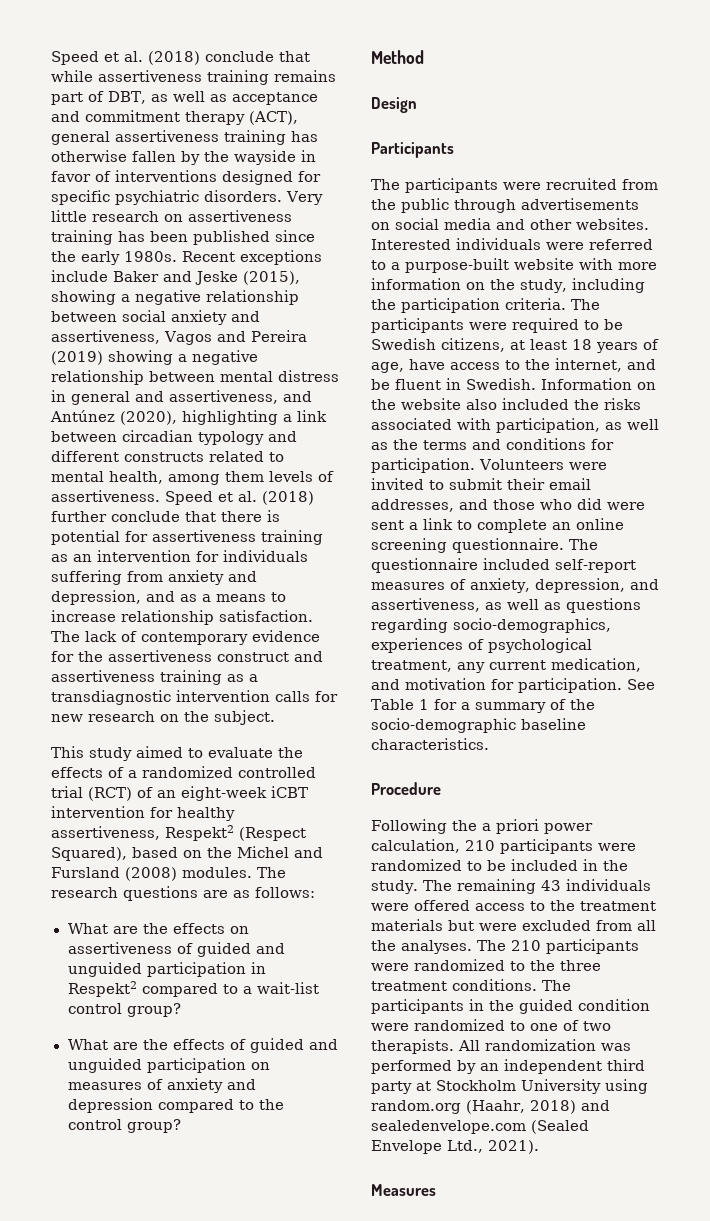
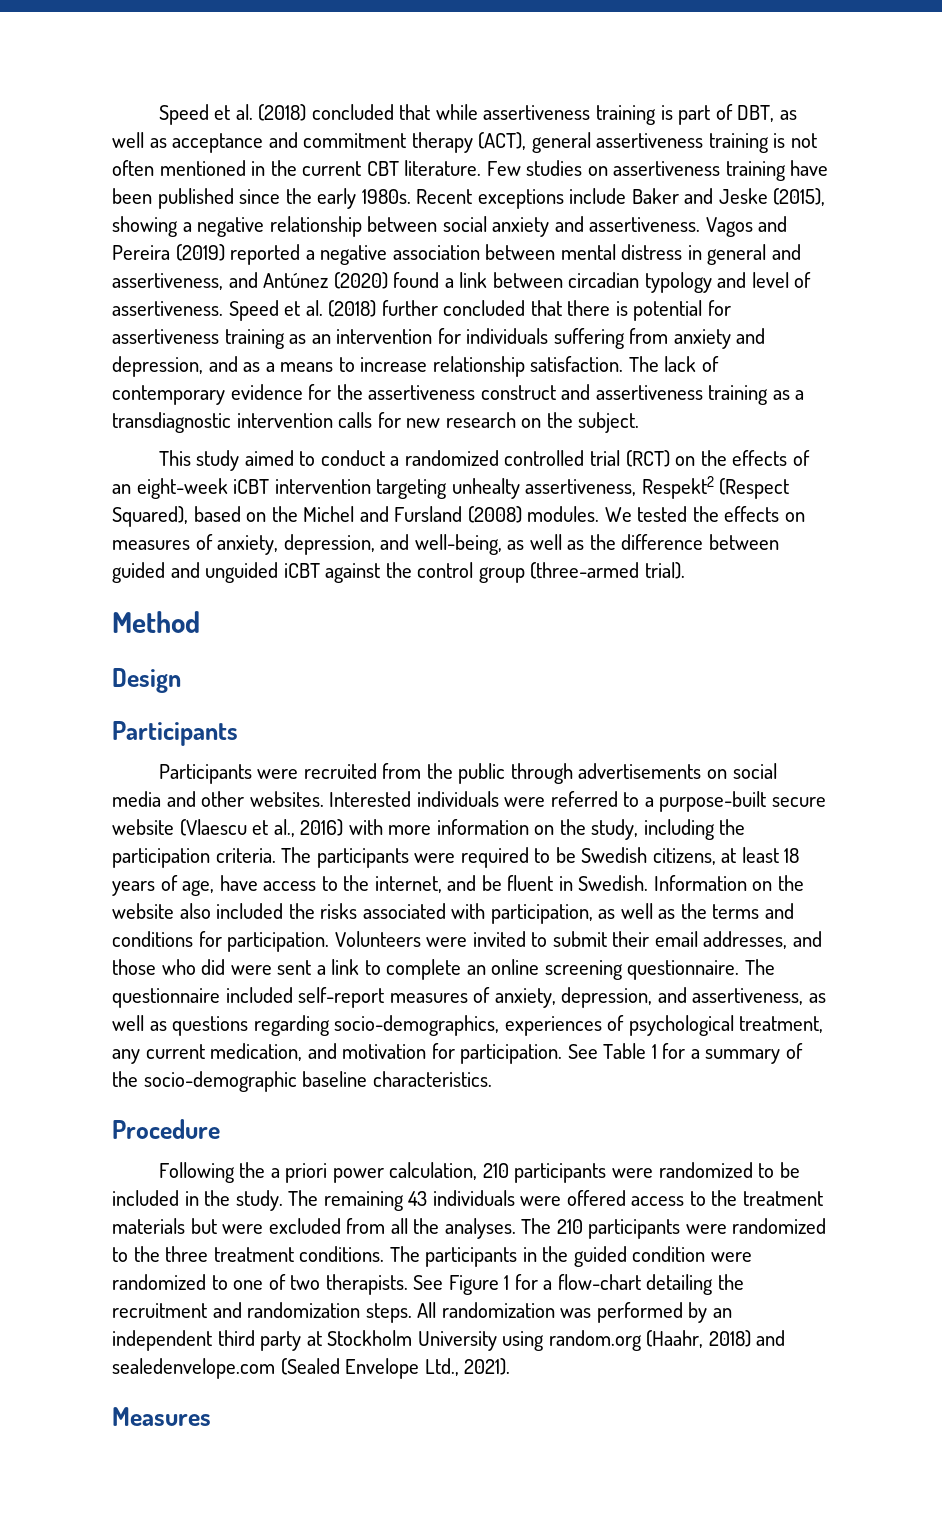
- Speed et al. (2018) conclude that while assertiveness training remains part of DBT, as well as acceptance and commitment therapy (ACT), general assertiveness training has otherwise fallen by the wayside in favor of interventions designed for specific psychiatric disorders. Very little research on assertiveness training has been published since the early 1980s.
+ Speed et al. (2018) concluded that while assertiveness training is part of DBT, as well as acceptance and commitment therapy (ACT), general assertiveness training is not often mentioned in the current CBT literature. Few studies on assertiveness training have been published since the early 1980s.
- Recent exceptions include Baker and Jeske (2015), showing a negative relationship between social anxiety and assertiveness, Vagos and Pereira (2019) showing a negative relationship between mental distress in general and assertiveness, and Antúnez (2020), highlighting a link between circadian typology and different constructs related to mental health, among them levels of assertiveness.
+ Recent exceptions include Baker and Jeske (2015), showing a negative relationship between social anxiety and assertiveness. Vagos and Pereira (2019) reported a negative association between mental distress in general and assertiveness, and Antúnez (2020) found a link between circadian typology and level of assertiveness.
- Speed et al. (2018) further conclude that there is potential for assertiveness training as an intervention for individuals suffering from anxiety and depression, and as a means to increase relationship satisfaction.
+ Speed et al. (2018) further concluded that there is potential for assertiveness training as an intervention for individuals suffering from anxiety and depression, and as a means to increase relationship satisfaction.
- This study aimed to evaluate the effects of a randomized controlled trial (RCT) of an eight-week iCBT intervention for healthy assertiveness, Respekt2 (Respect Squared), based on the Michel and Fursland (2008) modules.
+ This study aimed to conduct a randomized controlled trial (RCT) on the effects of an eight-week iCBT intervention targeting unhealty assertiveness, Respekt2 (Respect Squared), based on the Michel and Fursland (2008) modules.
- The research questions are as follows:
- What are the effects on assertiveness of guided and unguided participation in Respekt2 compared to a wait-list control group?
- What are the effects of guided and unguided participation on measures of anxiety and depression compared to the control group?
+ We tested the effects on measures of anxiety, depression, and well-being, as well as the difference between guided and unguided iCBT against the control group (three-armed trial).
- The participants were recruited from the public through advertisements on social media and other websites.
+ Participants were recruited from the public through advertisements on social media and other websites.
- Interested individuals were referred to a purpose-built website with more information on the study, including the participation criteria.
+ Interested individuals were referred to a purpose-built secure website (Vlaescu et al., 2016) with more information on the study, including the participation criteria.
+ See Figure 1 for a flow-chart detailing the recruitment and randomization steps.

